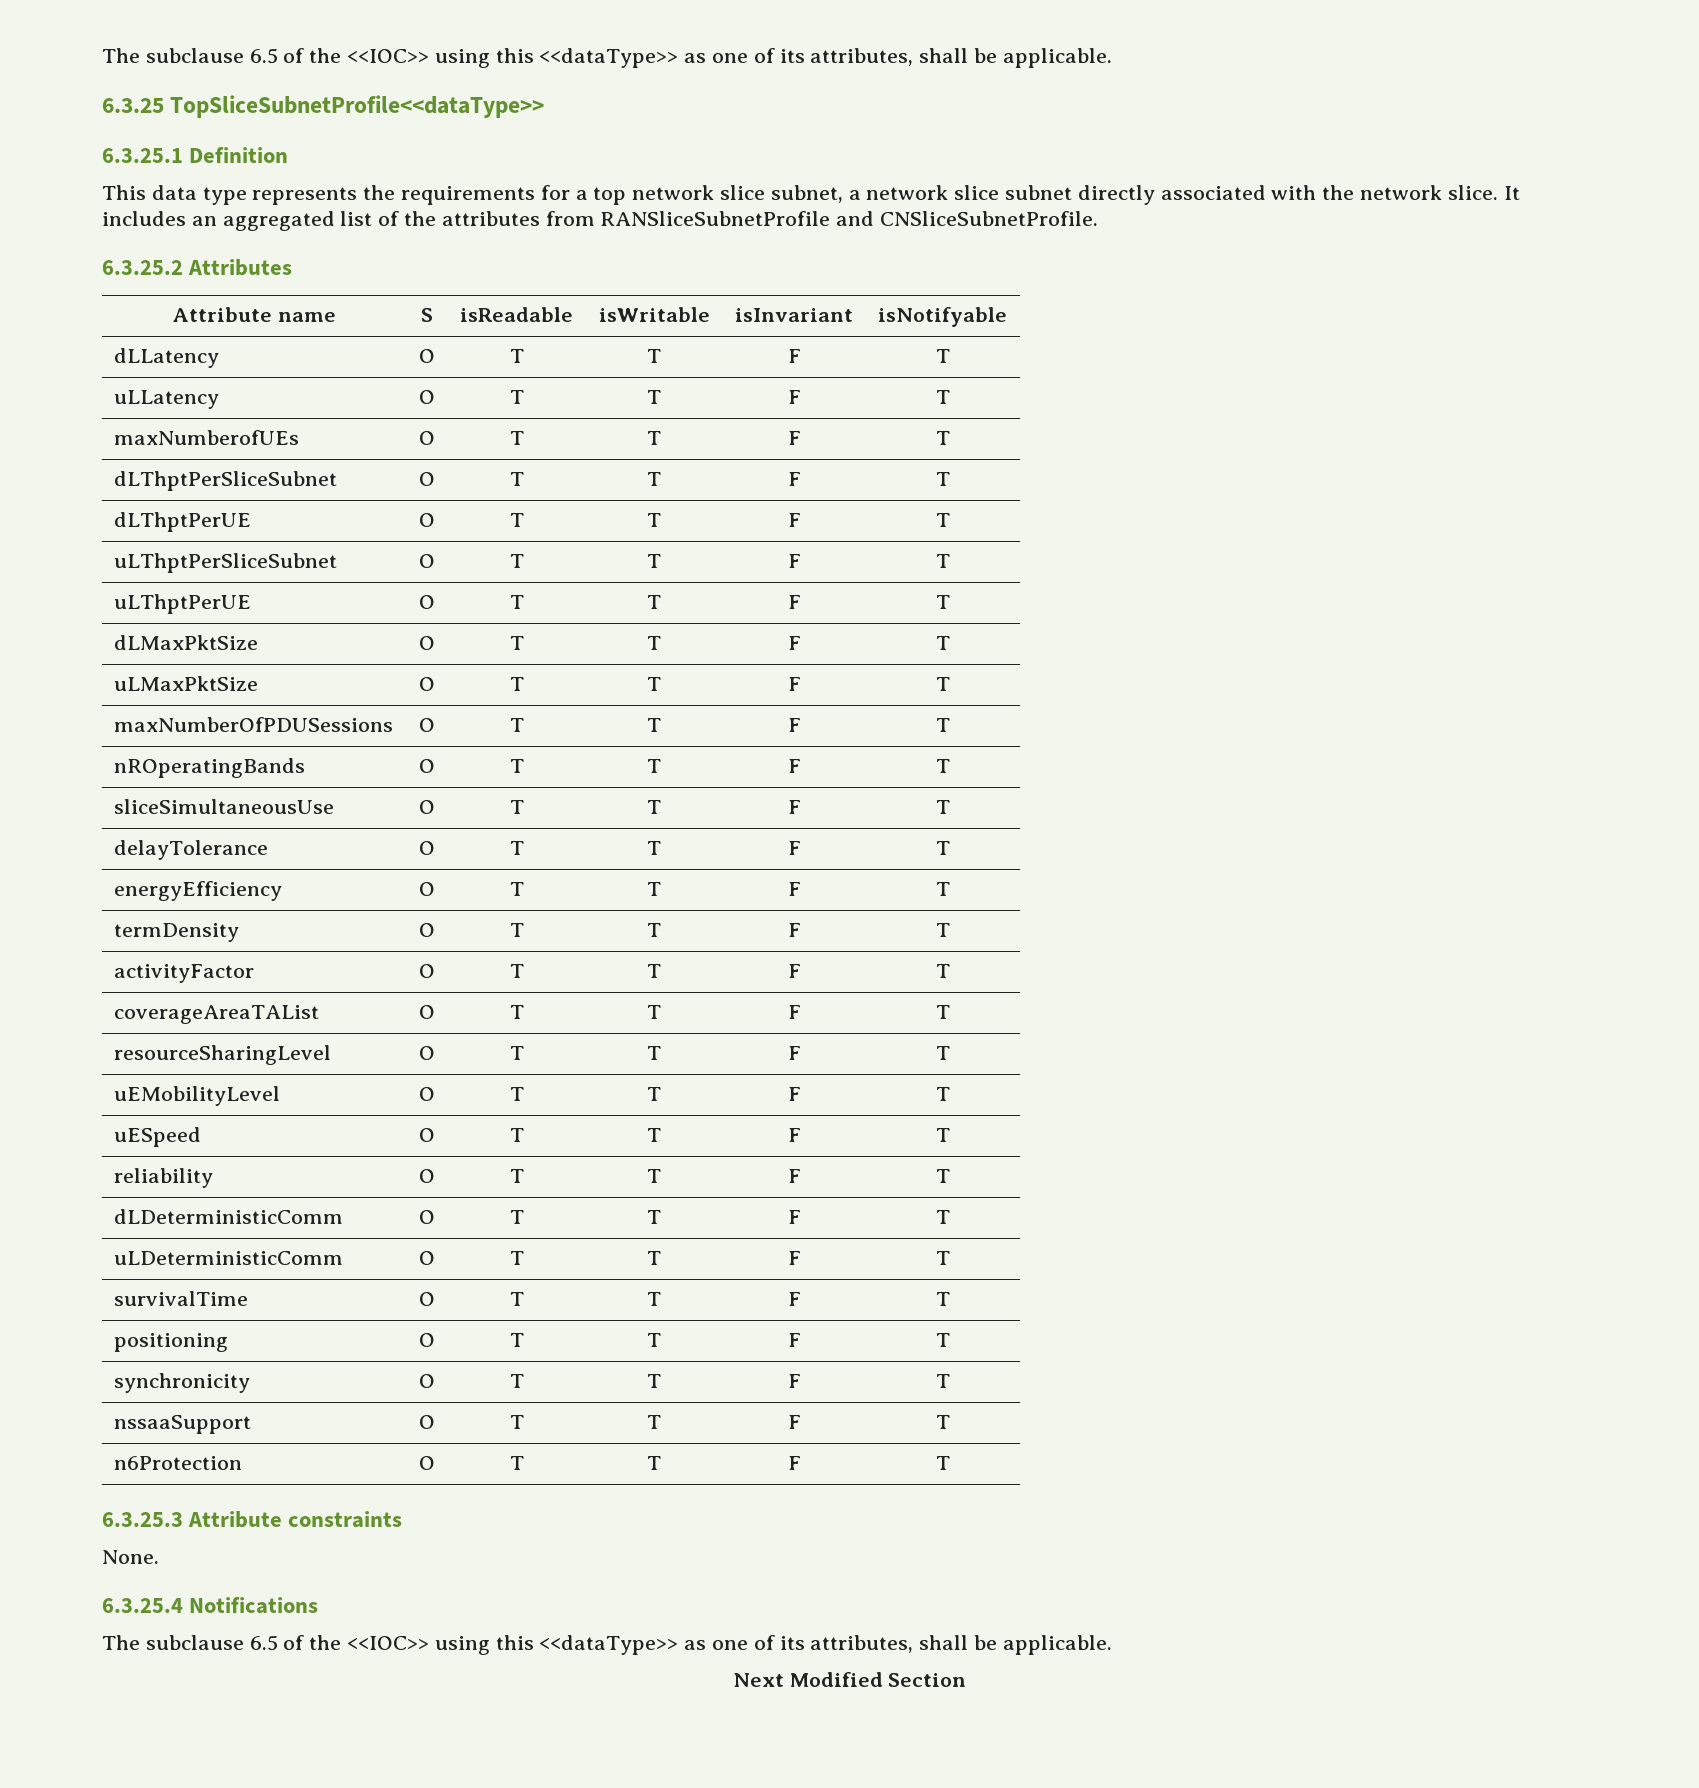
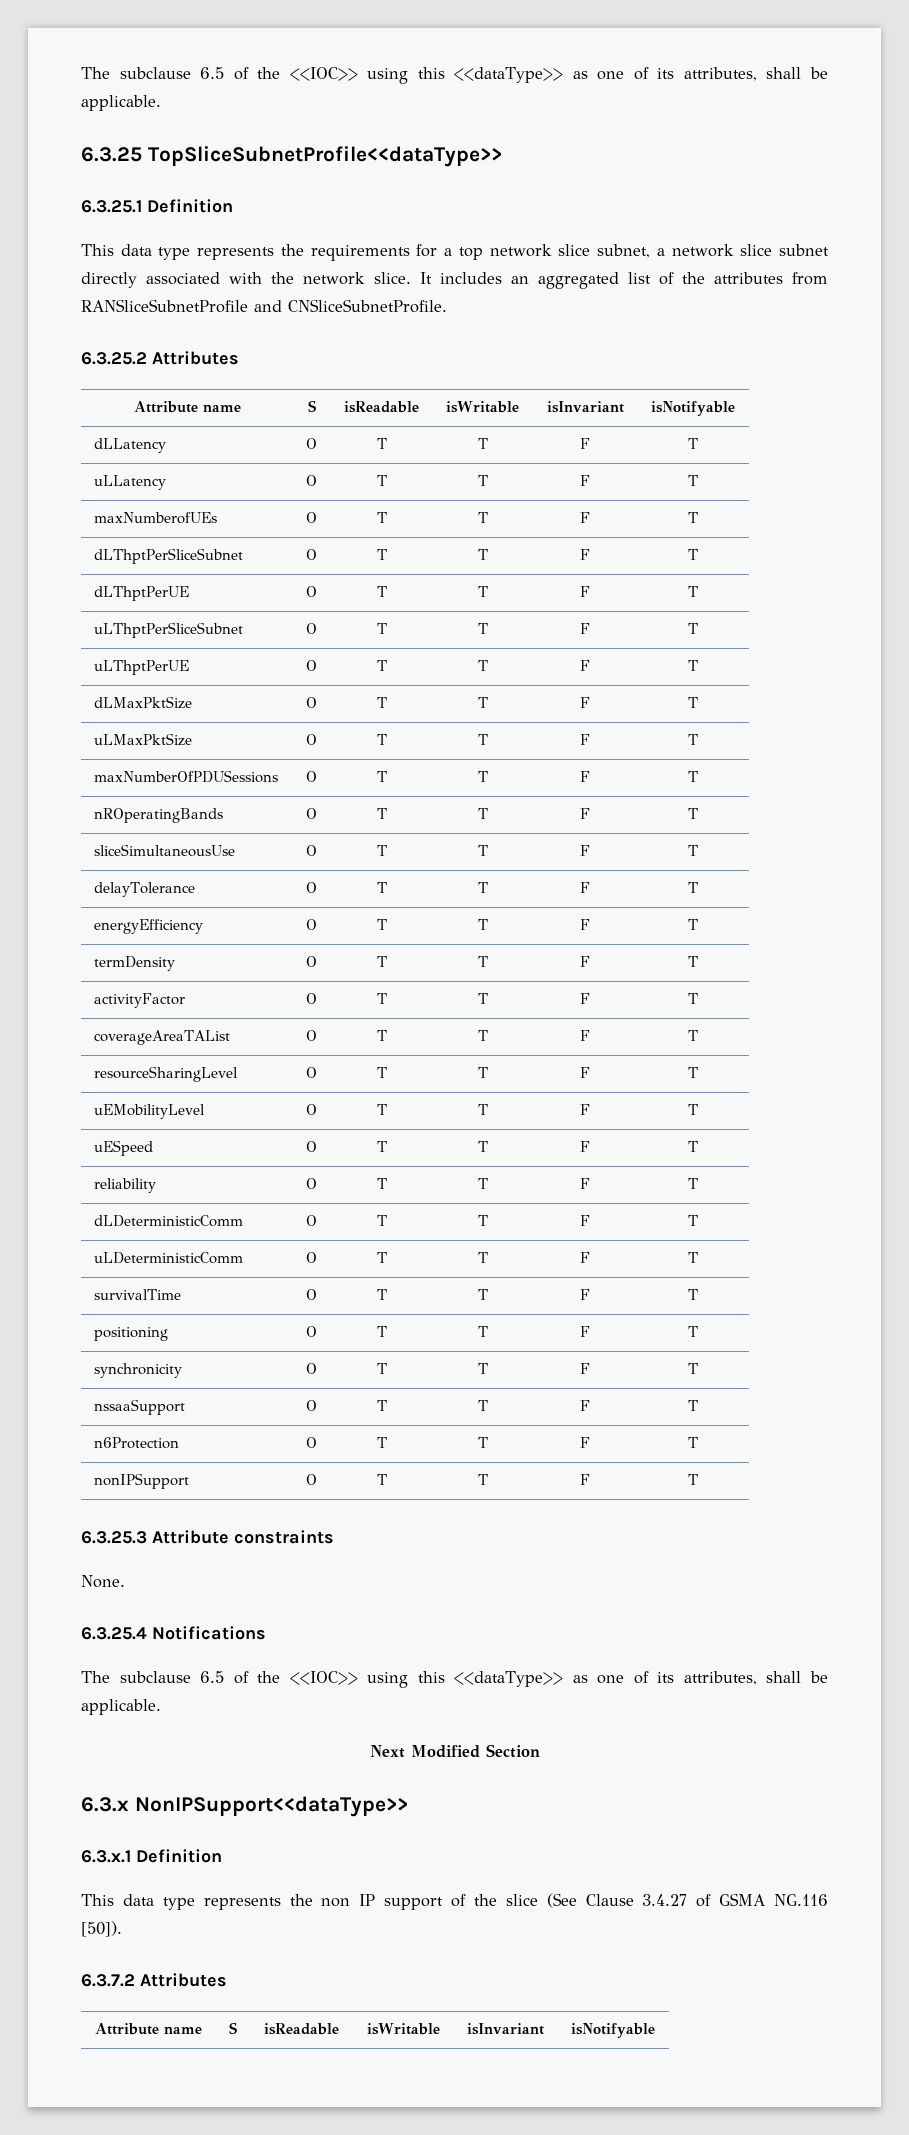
+ nonIPSupport | O | T | T | F | T
+ 6.3.x NonIPSupport<<dataType>>
+ 6.3.x.1 Definition
+ This data type represents the non IP support of the slice (See Clause 3.4.27 of GSMA NG.116 [50]).
+ 6.3.7.2 Attributes
+ Attribute name | S | isReadable | isWritable | isInvariant | isNotifyable

